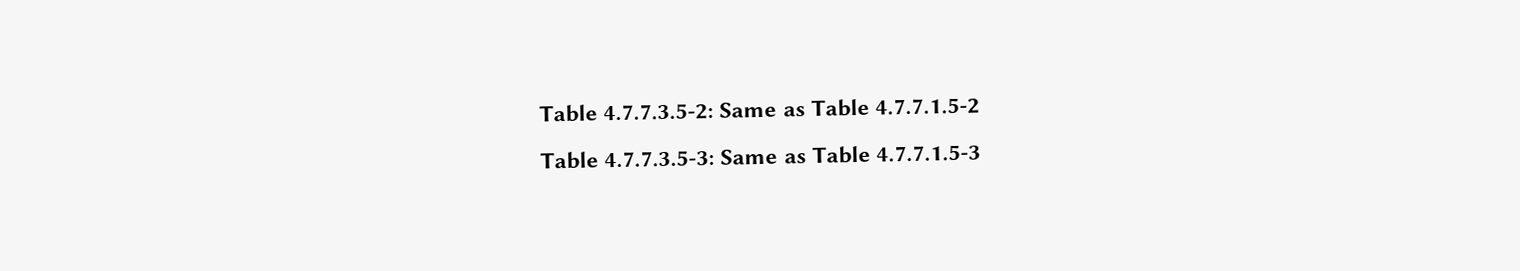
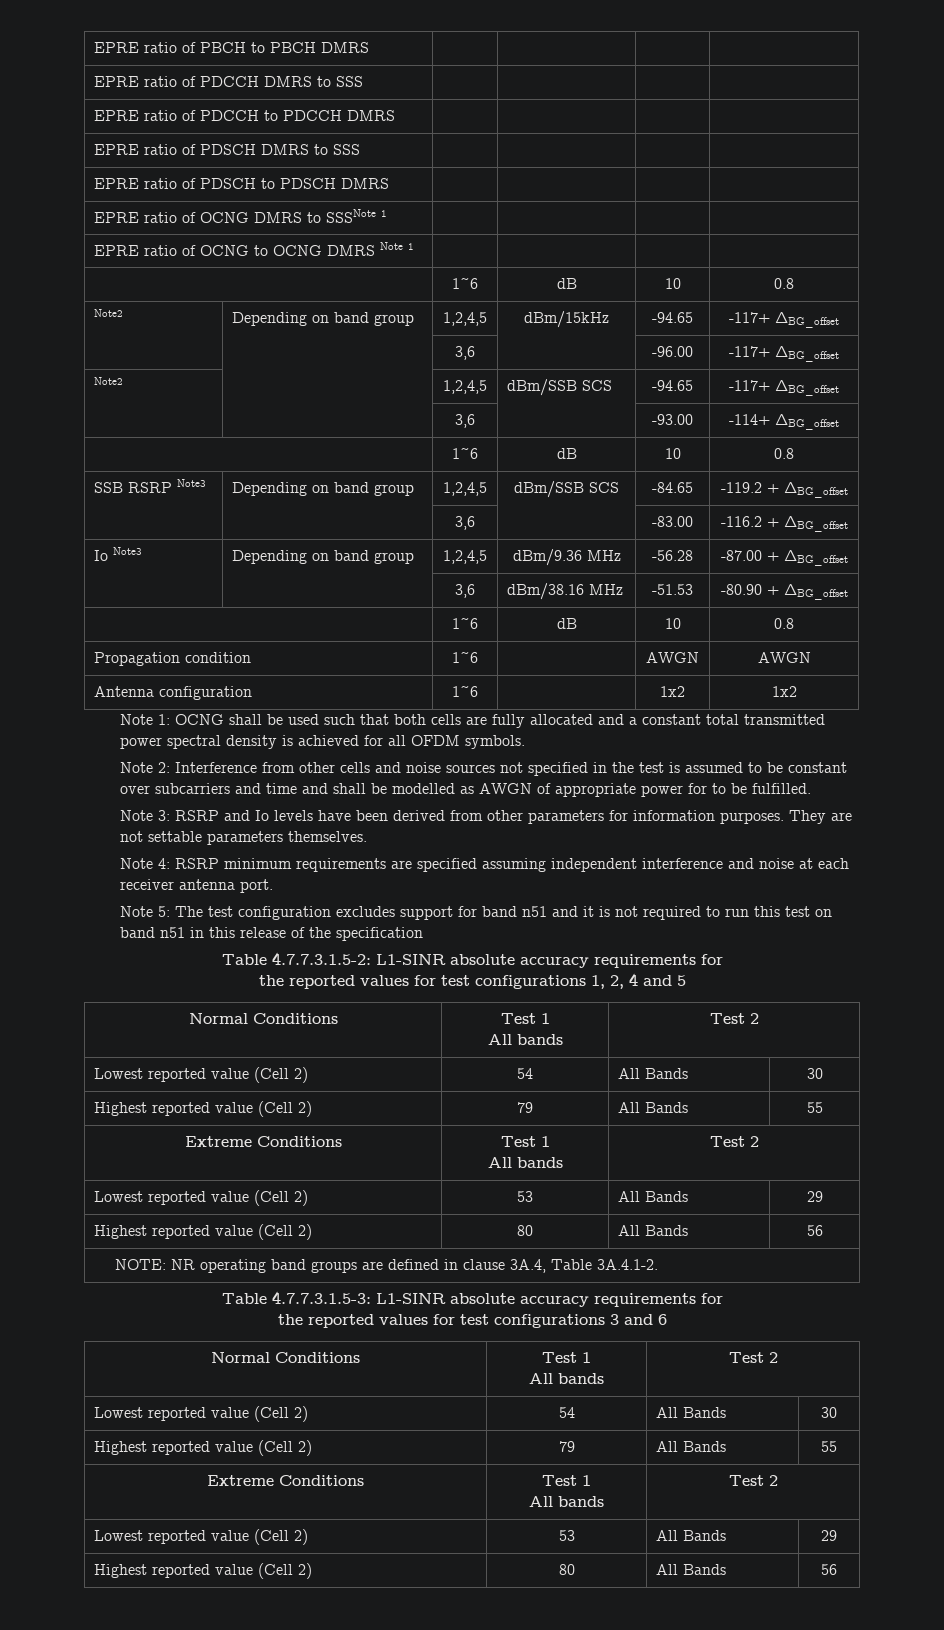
- Table 4.7.7.3.5-2: Same as Table 4.7.7.1.5-2
- Table 4.7.7.3.5-3: Same as Table 4.7.7.1.5-3
+ EPRE ratio of PBCH to PBCH DMRS | | | |
+ EPRE ratio of PDCCH DMRS to SSS | | | |
+ EPRE ratio of PDCCH to PDCCH DMRS | | | |
+ EPRE ratio of PDSCH DMRS to SSS | | | |
+ EPRE ratio of PDSCH to PDSCH DMRS | | | |
+ EPRE ratio of OCNG DMRS to SSSNote 1 | | | |
+ EPRE ratio of OCNG to OCNG DMRS Note 1 | | | |
+ | 1~6 | dB | 10 | 0.8
+ Note2 | Depending on band group | 1,2,4,5 | dBm/15kHz | -94.65 | -117+ ΔBG_offset
+ | | 3,6 | | -96.00 | -117+ ΔBG_offset
+ Note2 | | 1,2,4,5 | dBm/SSB SCS | -94.65 | -117+ ΔBG_offset
+ | | 3,6 | | -93.00 | -114+ ΔBG_offset
+ | 1~6 | dB | 10 | 0.8
+ SSB RSRP Note3 | Depending on band group | 1,2,4,5 | dBm/SSB SCS | -84.65 | -119.2 + ΔBG_offset
+ | | 3,6 | | -83.00 | -116.2 + ΔBG_offset
+ Io Note3 | Depending on band group | 1,2,4,5 | dBm/9.36 MHz | -56.28 | -87.00 + ΔBG_offset
+ | | 3,6 | dBm/38.16 MHz | -51.53 | -80.90 + ΔBG_offset
+ | 1~6 | dB | 10 | 0.8
+ Propagation condition | 1~6 | | AWGN | AWGN
+ Antenna configuration | 1~6 | | 1x2 | 1x2
+ Note 1: OCNG shall be used such that both cells are fully allocated and a constant total transmitted power spectral density is achieved for all OFDM symbols.
+ Note 2: Interference from other cells and noise sources not specified in the test is assumed to be constant over subcarriers and time and shall be modelled as AWGN of appropriate power for to be fulfilled.
+ Note 3: RSRP and Io levels have been derived from other parameters for information purposes. They are not settable parameters themselves.
+ Note 4: RSRP minimum requirements are specified assuming independent interference and noise at each receiver antenna port.
+ Note 5: The test configuration excludes support for band n51 and it is not required to run this test on band n51 in this release of the specification
+ Table 4.7.7.3.1.5-2: L1-SINR absolute accuracy requirements for
+ the reported values for test configurations 1, 2, 4 and 5
+ Normal Conditions | Test 1
+ All bands | Test 2
+ Lowest reported value (Cell 2) | 54 | All Bands | 30
+ Highest reported value (Cell 2) | 79 | All Bands | 55
+ Extreme Conditions | Test 1
+ All bands | Test 2
+ Lowest reported value (Cell 2) | 53 | All Bands | 29
+ Highest reported value (Cell 2) | 80 | All Bands | 56
+ NOTE: NR operating band groups are defined in clause 3A.4, Table 3A.4.1-2.
+ Table 4.7.7.3.1.5-3: L1-SINR absolute accuracy requirements for
+ the reported values for test configurations 3 and 6
+ Normal Conditions | Test 1
+ All bands | Test 2
+ Lowest reported value (Cell 2) | 54 | All Bands | 30
+ Highest reported value (Cell 2) | 79 | All Bands | 55
+ Extreme Conditions | Test 1
+ All bands | Test 2
+ Lowest reported value (Cell 2) | 53 | All Bands | 29
+ Highest reported value (Cell 2) | 80 | All Bands | 56

